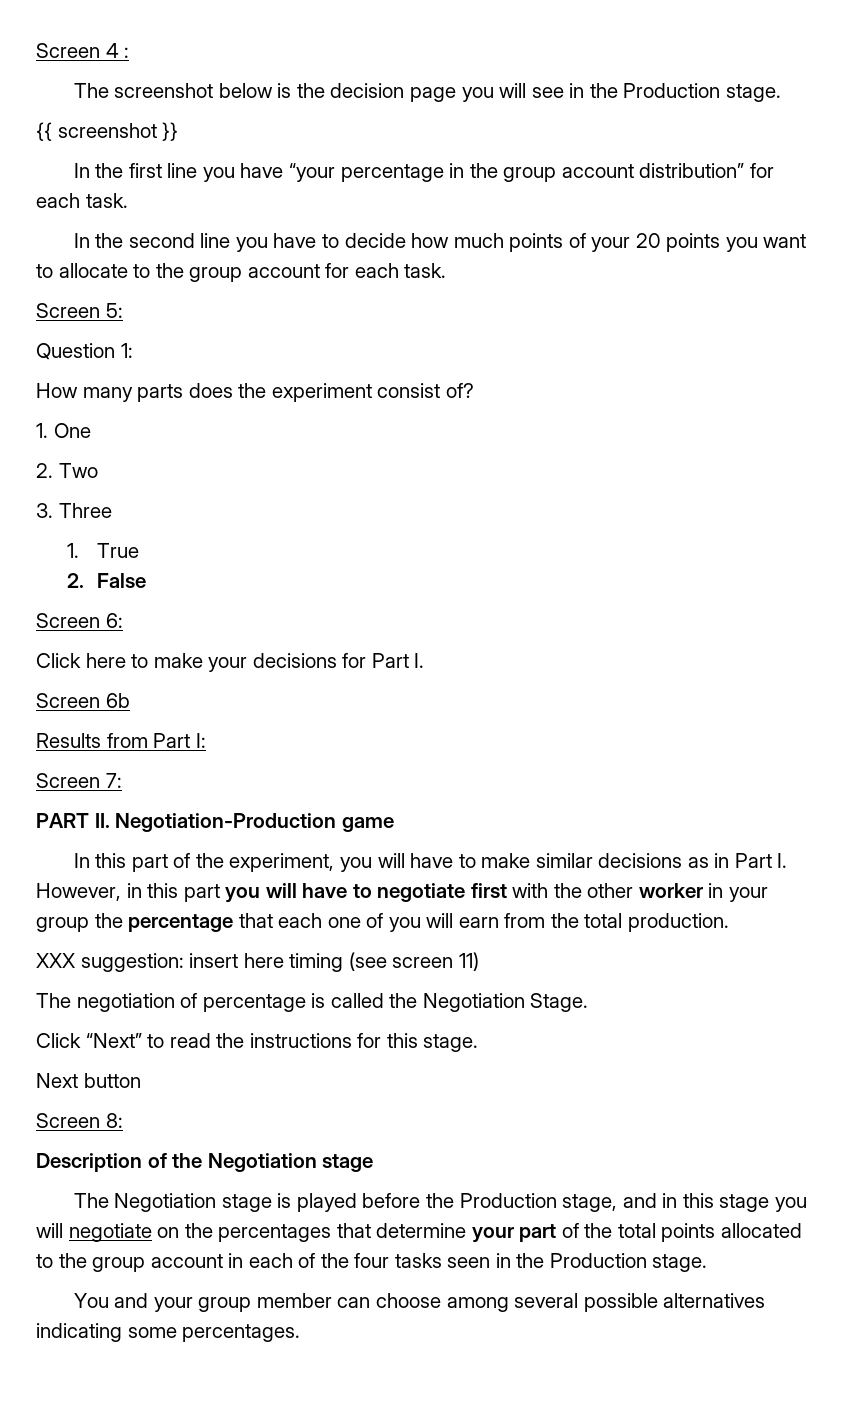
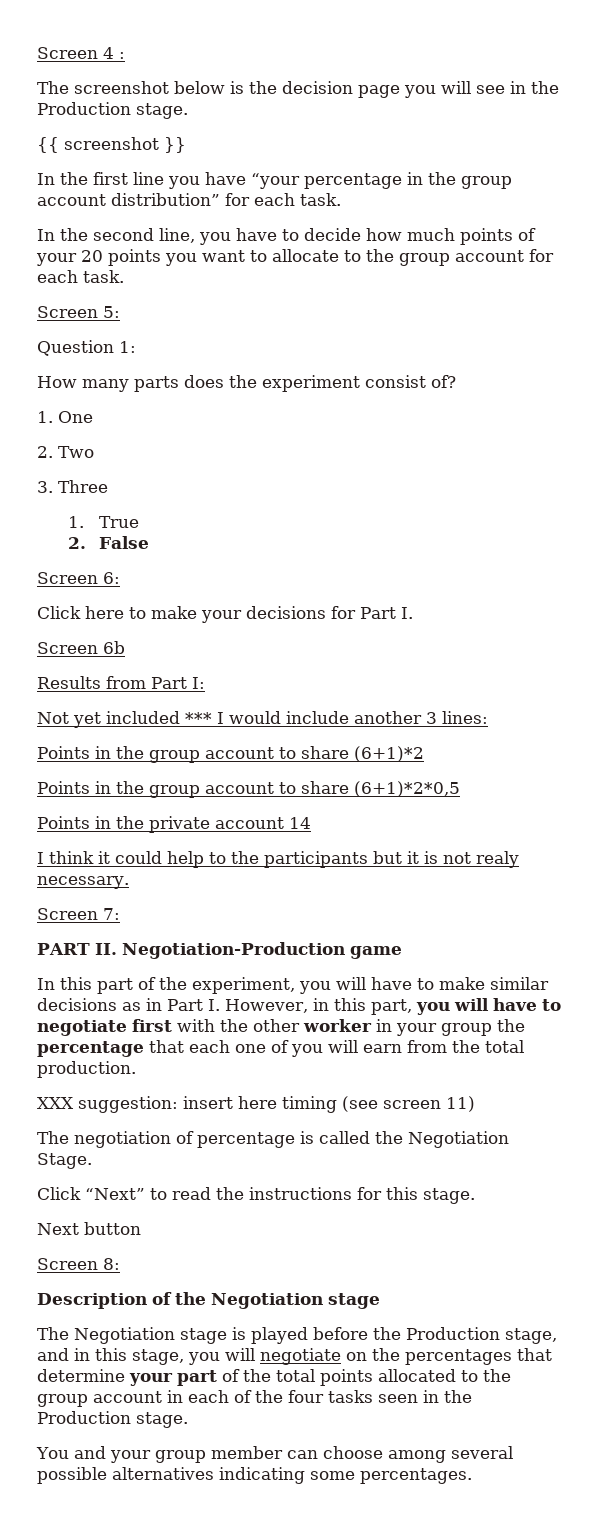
- In the second line you have to decide how much points of your 20 points you want to allocate to the group account for each task.
+ In the second line, you have to decide how much points of your 20 points you want to allocate to the group account for each task.
+ Not yet included *** I would include another 3 lines:
+ Points in the group account to share (6+1)*2
+ Points in the group account to share (6+1)*2*0,5
+ Points in the private account 14
+ I think it could help to the participants but it is not realy necessary.
- In this part of the experiment, you will have to make similar decisions as in Part I. However, in this part you will have to negotiate first with the other worker in your group the percentage that each one of you will earn from the total production.
+ In this part of the experiment, you will have to make similar decisions as in Part I. However, in this part, you will have to negotiate first with the other worker in your group the percentage that each one of you will earn from the total production.
- The Negotiation stage is played before the Production stage, and in this stage you will negotiate on the percentages that determine your part of the total points allocated to the group account in each of the four tasks seen in the Production stage.
+ The Negotiation stage is played before the Production stage, and in this stage, you will negotiate on the percentages that determine your part of the total points allocated to the group account in each of the four tasks seen in the Production stage.

